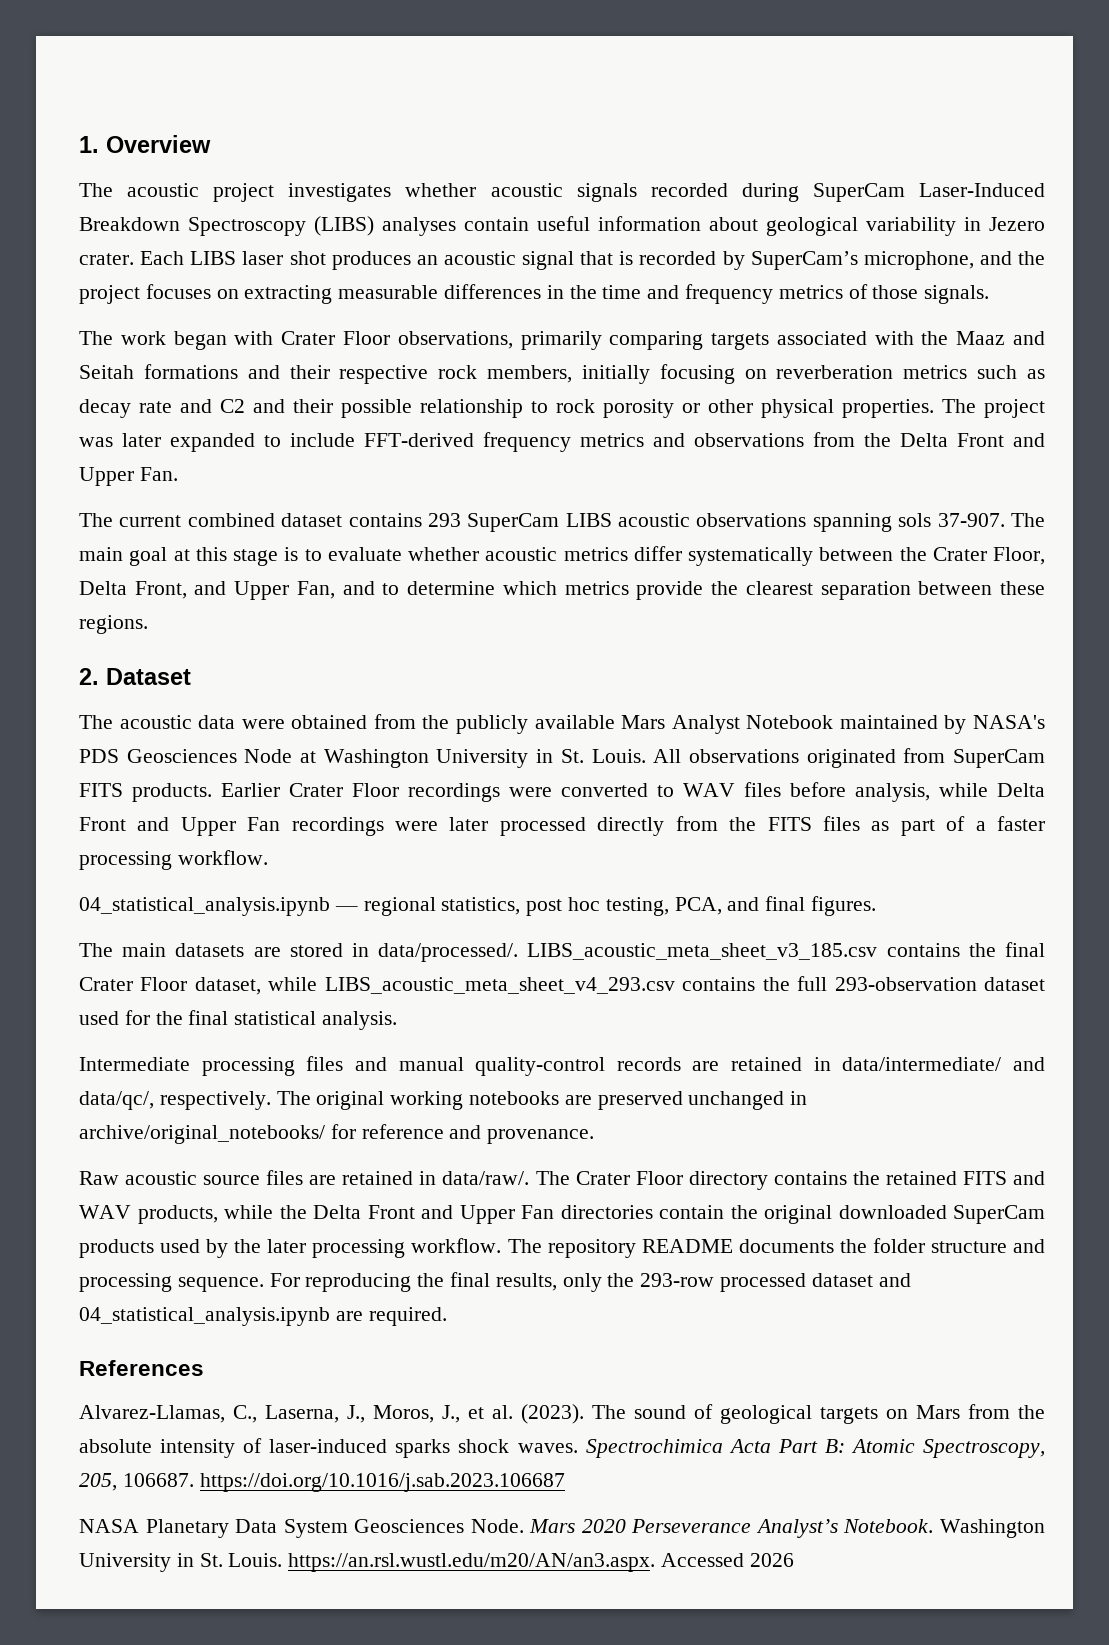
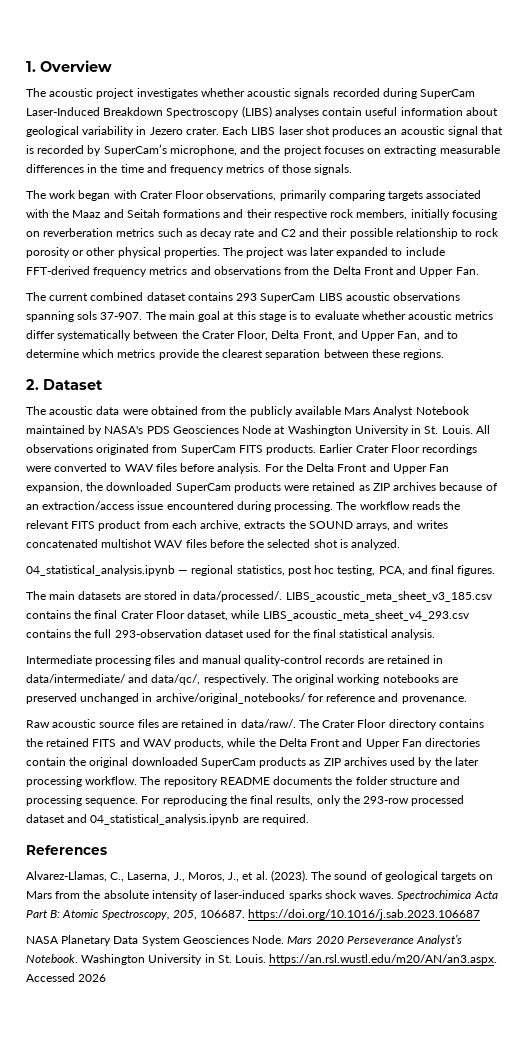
- Earlier Crater Floor recordings were converted to WAV files before analysis, while Delta Front and Upper Fan recordings were later processed directly from the FITS files as part of a faster processing workflow.
+ Earlier Crater Floor recordings were converted to WAV files before analysis. For the Delta Front and Upper Fan expansion, the downloaded SuperCam products were retained as ZIP archives because of an extraction/access issue encountered during processing. The workflow reads the relevant FITS product from each archive, extracts the SOUND arrays, and writes concatenated multishot WAV files before the selected shot is analyzed.
- The Crater Floor directory contains the retained FITS and WAV products, while the Delta Front and Upper Fan directories contain the original downloaded SuperCam products used by the later processing workflow.
+ The Crater Floor directory contains the retained FITS and WAV products, while the Delta Front and Upper Fan directories contain the original downloaded SuperCam products as ZIP archives used by the later processing workflow.

